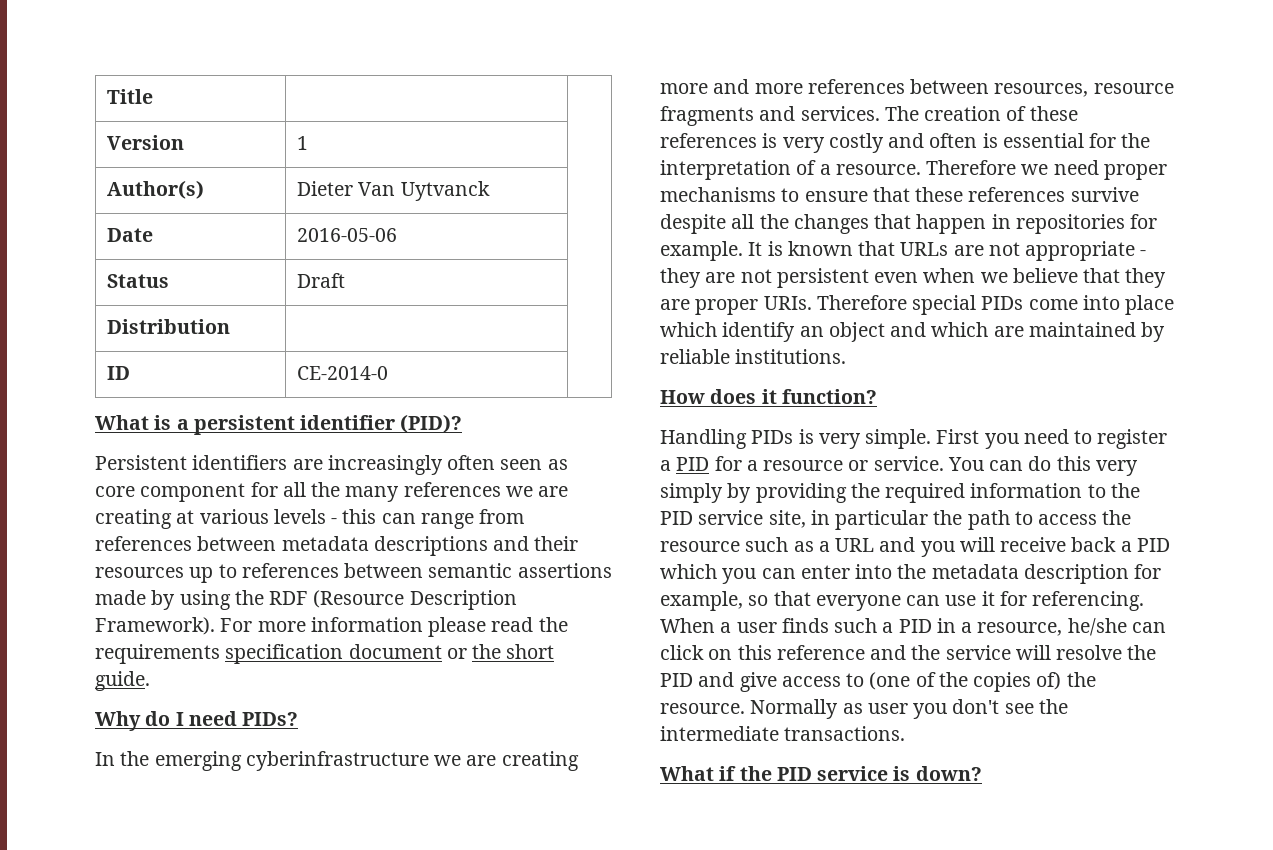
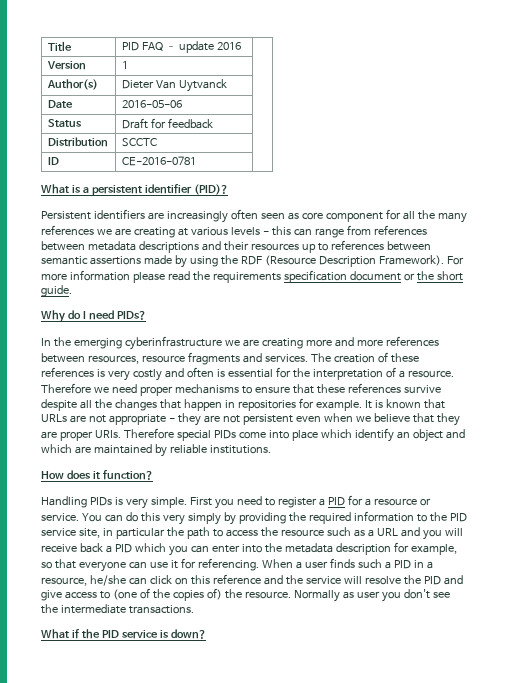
- Title | |
+ Title | PID FAQ – update 2016 |
- Status | Draft |
+ Status | Draft for feedback |
- Distribution | |
+ Distribution | SCCTC |
- ID | CE-2014-0 |
+ ID | CE-2016-0781 |

